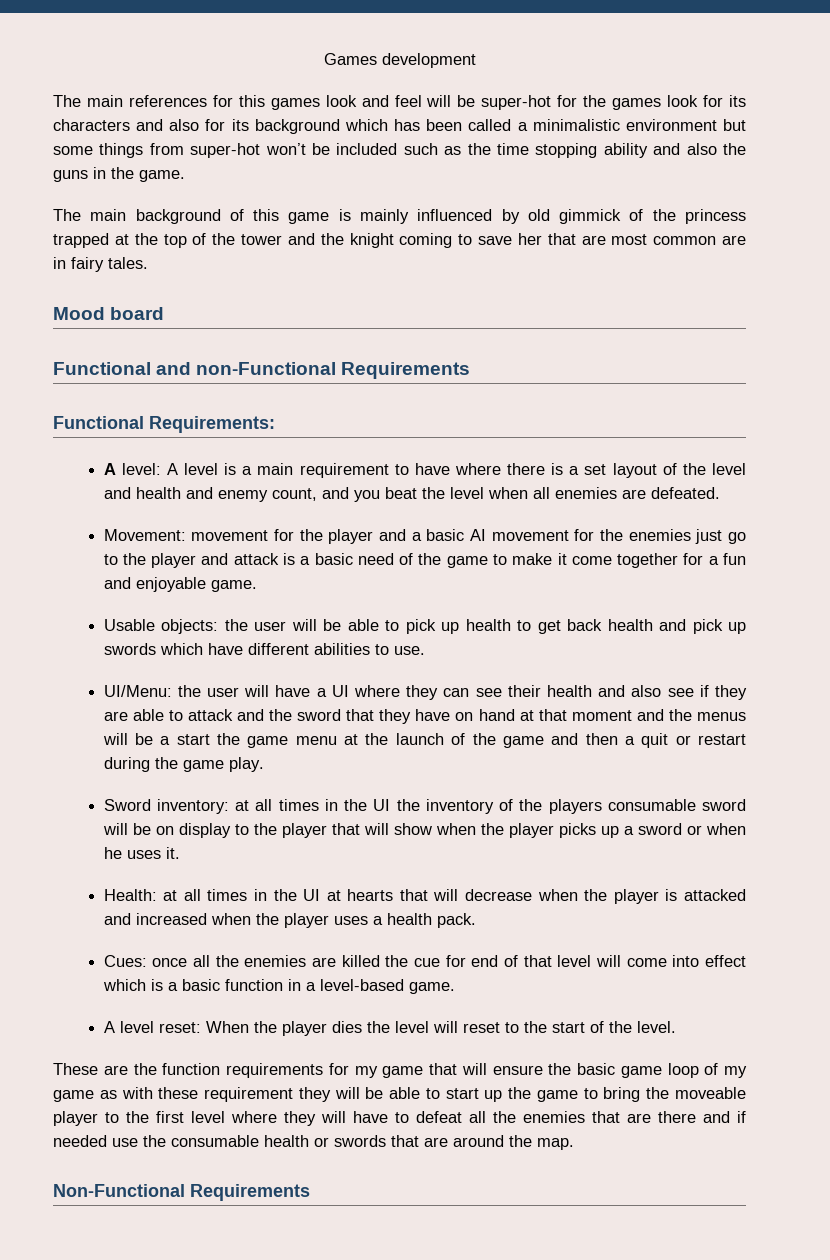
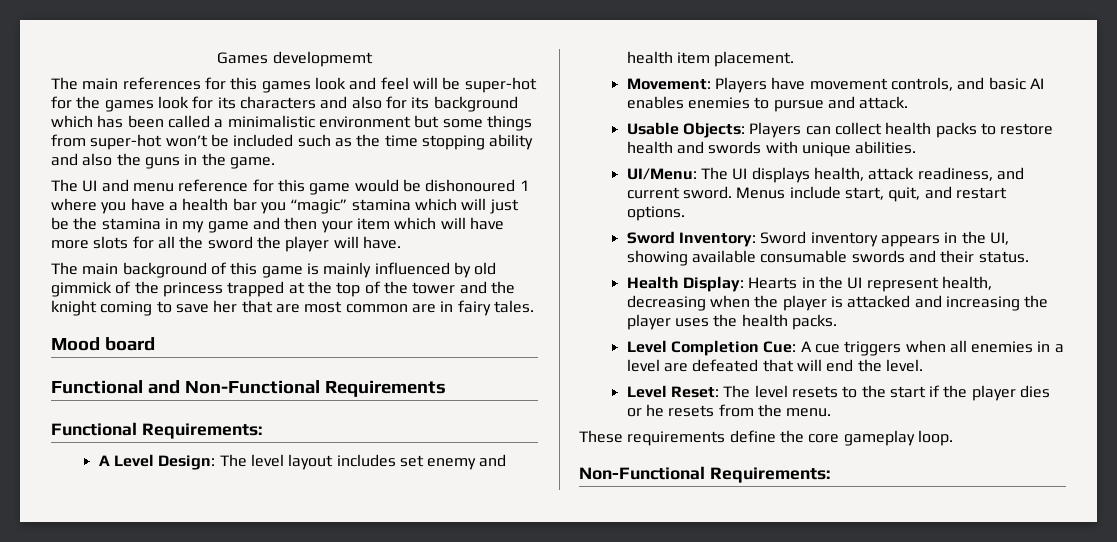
- Games development
+ Games developmemt
+ The UI and menu reference for this game would be dishonoured 1 where you have a health bar you “magic” stamina which will just be the stamina in my game and then your item which will have more slots for all the sword the player will have.
- Functional and non-Functional Requirements
+ Functional and Non-Functional Requirements
- A level: A level is a main requirement to have where there is a set layout of the level and health and enemy count, and you beat the level when all enemies are defeated.
- Movement: movement for the player and a basic AI movement for the enemies just go to the player and attack is a basic need of the game to make it come together for a fun and enjoyable game.
- Usable objects: the user will be able to pick up health to get back health and pick up swords which have different abilities to use.
- UI/Menu: the user will have a UI where they can see their health and also see if they are able to attack and the sword that they have on hand at that moment and the menus will be a start the game menu at the launch of the game and then a quit or restart during the game play.
- Sword inventory: at all times in the UI the inventory of the players consumable sword will be on display to the player that will show when the player picks up a sword or when he uses it.
- Health: at all times in the UI at hearts that will decrease when the player is attacked and increased when the player uses a health pack.
- Cues: once all the enemies are killed the cue for end of that level will come into effect which is a basic function in a level-based game.
- A level reset: When the player dies the level will reset to the start of the level.
- These are the function requirements for my game that will ensure the basic game loop of my game as with these requirement they will be able to start up the game to bring the moveable player to the first level where they will have to defeat all the enemies that are there and if needed use the consumable health or swords that are around the map.
- Non-Functional Requirements
+ A Level Design: The level layout includes set enemy and health item placement.
+ Movement: Players have movement controls, and basic AI enables enemies to pursue and attack.
+ Usable Objects: Players can collect health packs to restore health and swords with unique abilities.
+ UI/Menu: The UI displays health, attack readiness, and current sword. Menus include start, quit, and restart options.
+ Sword Inventory: Sword inventory appears in the UI, showing available consumable swords and their status.
+ Health Display: Hearts in the UI represent health, decreasing when the player is attacked and increasing the player uses the health packs.
+ Level Completion Cue: A cue triggers when all enemies in a level are defeated that will end the level.
+ Level Reset: The level resets to the start if the player dies or he resets from the menu.
+ These requirements define the core gameplay loop.
+ Non-Functional Requirements:

